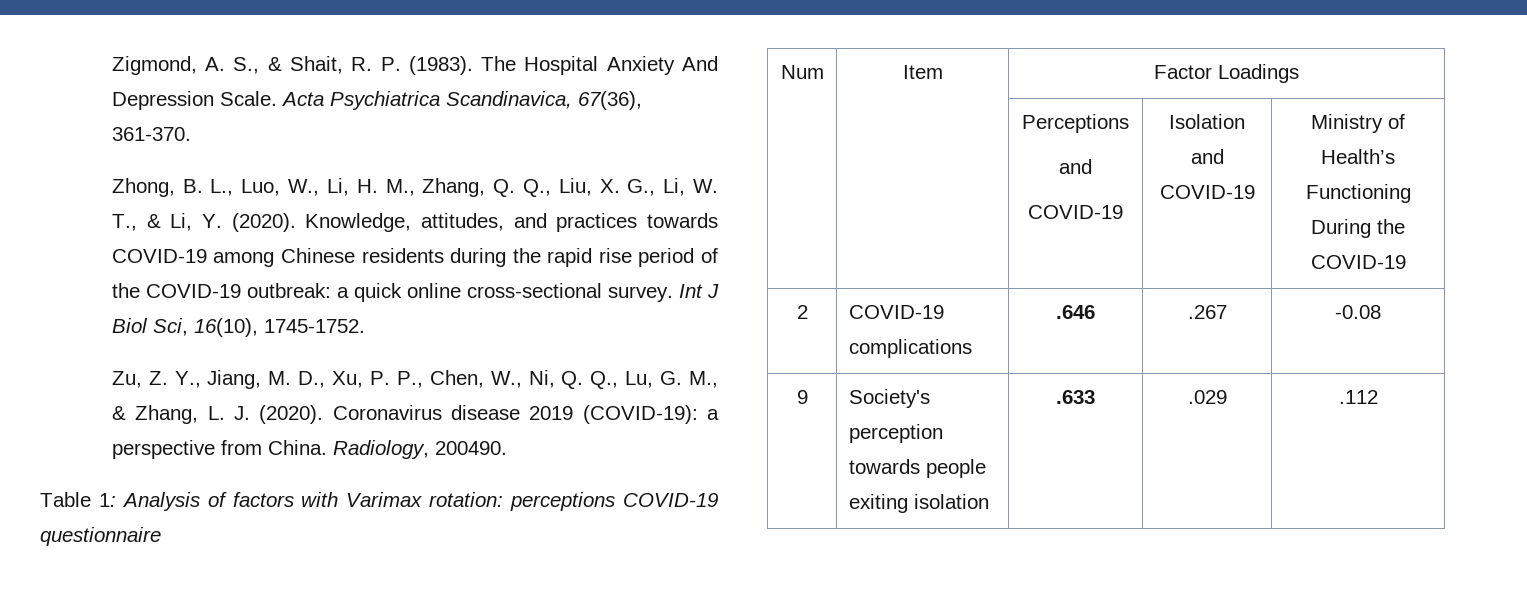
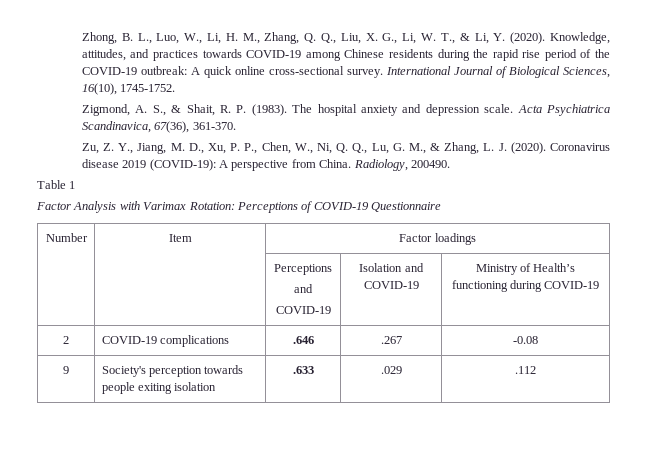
- Zigmond, A. S., & Shait, R. P. (1983). The Hospital Anxiety And Depression Scale. Acta Psychiatrica Scandinavica, 67(36), 361-370.
- Knowledge, attitudes, and practices towards COVID-19 among Chinese residents during the rapid rise period of the COVID-19 outbreak: a quick online cross-sectional survey.
+ Knowledge, attitudes, and practices towards COVID-19 among Chinese residents during the rapid rise period of the COVID-19 outbreak: A quick online cross-sectional survey.
- Int J Biol Sci, 16(10), 1745-1752.
+ International Journal of Biological Sciences, 16(10), 1745-1752.
+ Zigmond, A. S., & Shait, R. P. (1983). The hospital anxiety and depression scale. Acta Psychiatrica Scandinavica, 67(36), 361-370.
- Coronavirus disease 2019 (COVID-19): a perspective from China.
+ Coronavirus disease 2019 (COVID-19): A perspective from China.
- Table 1: Analysis of factors with Varimax rotation: perceptions COVID-19 questionnaire
- Num | Item | Factor Loadings
+ Table 1
+ Factor Analysis with Varimax Rotation: Perceptions of COVID-19 Questionnaire
+ Number | Item | Factor loadings
  | | Perceptions
  and
- COVID-19 | Isolation and COVID-19 | Ministry of Health’s Functioning During the COVID-19
+ COVID-19 | Isolation and COVID-19 | Ministry of Health’s functioning during COVID-19

